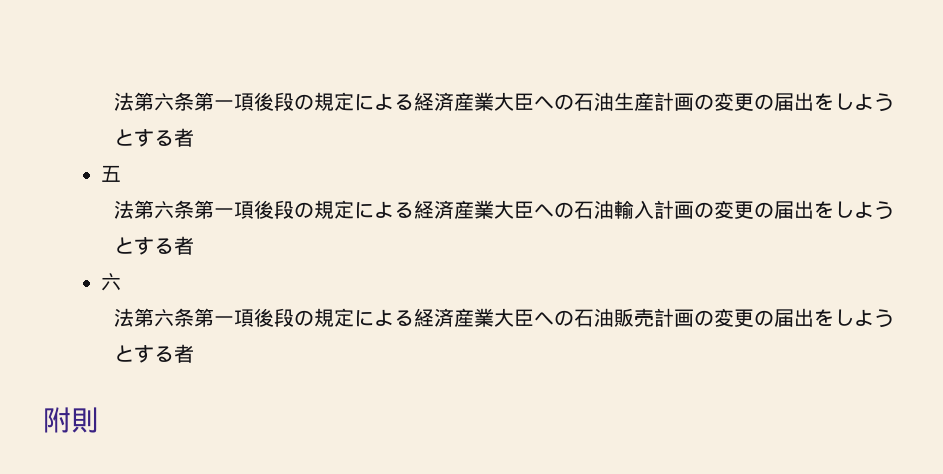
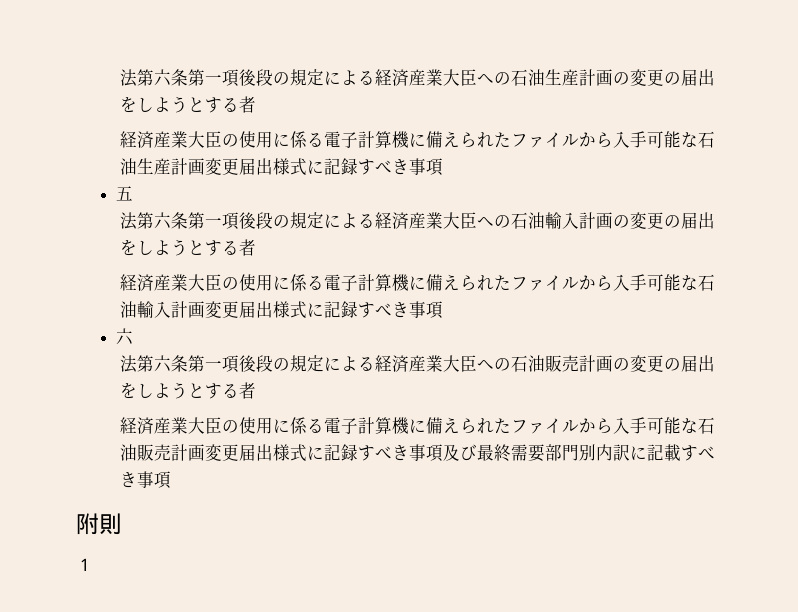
+ 経済産業大臣の使用に係る電子計算機に備えられたファイルから入手可能な石油生産計画変更届出様式に記録すべき事項
+ 経済産業大臣の使用に係る電子計算機に備えられたファイルから入手可能な石油輸入計画変更届出様式に記録すべき事項
+ 経済産業大臣の使用に係る電子計算機に備えられたファイルから入手可能な石油販売計画変更届出様式に記録すべき事項及び最終需要部門別内訳に記載すべき事項
+ １

